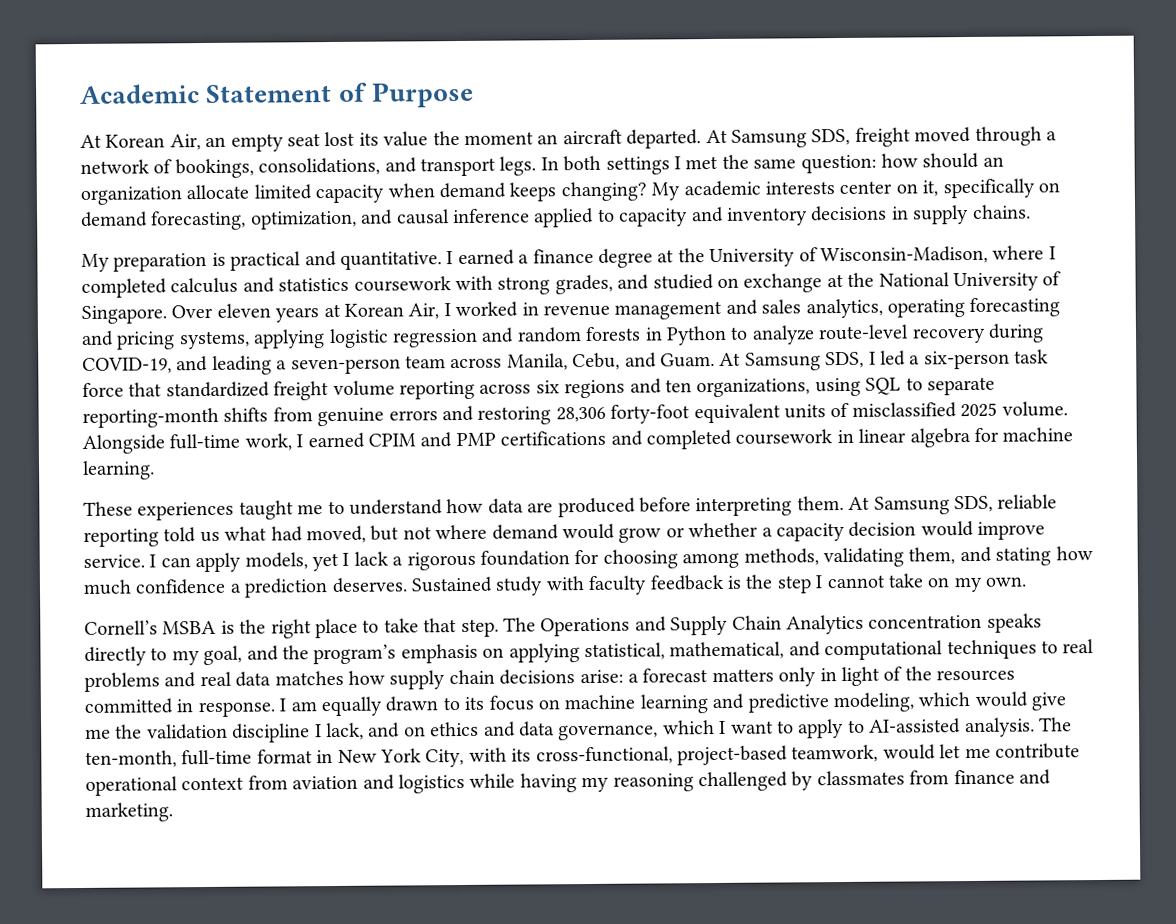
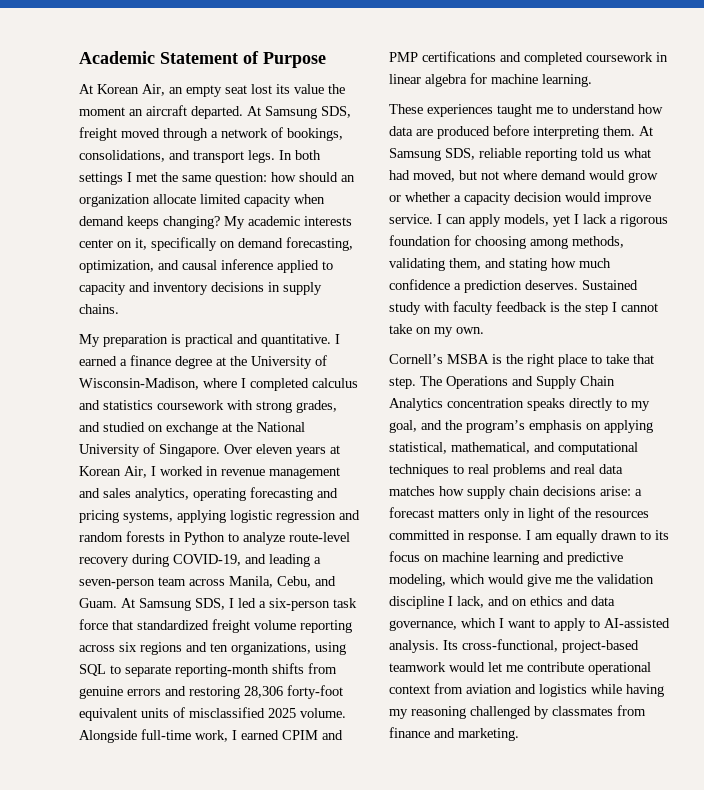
- The ten-month, full-time format in New York City, with its cross-functional, project-based teamwork, would let me contribute operational context from aviation and logistics while having my reasoning challenged by classmates from finance and marketing.
+ Its cross-functional, project-based teamwork would let me contribute operational context from aviation and logistics while having my reasoning challenged by classmates from finance and marketing.

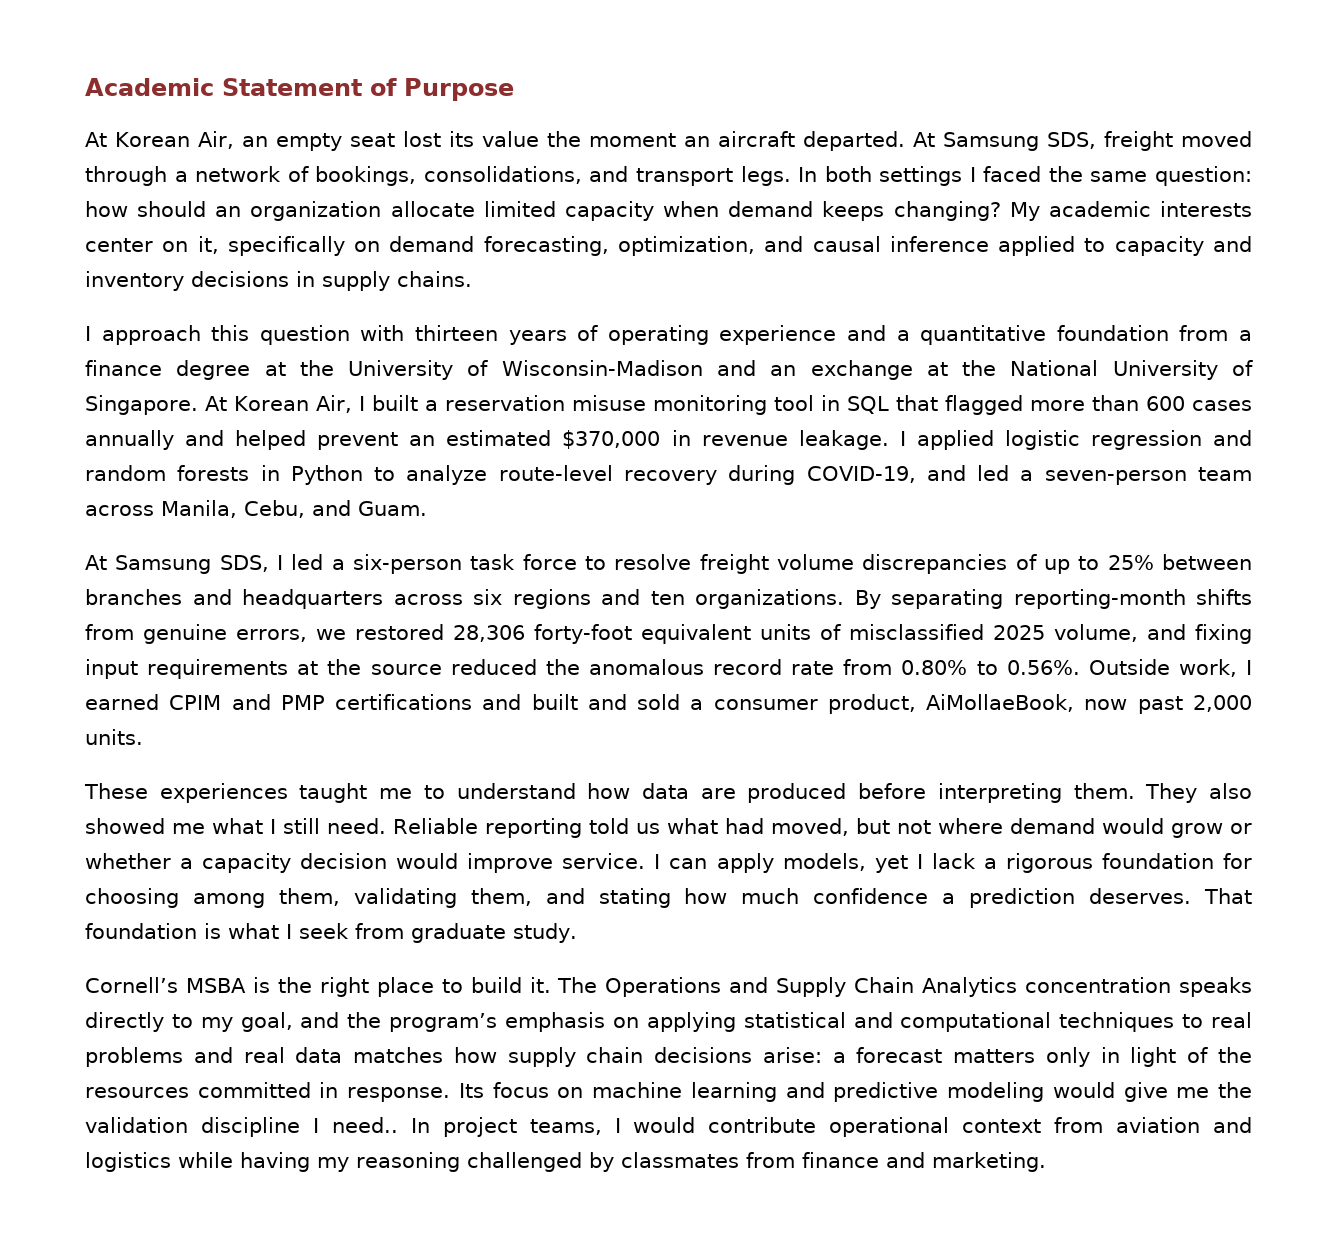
- In both settings I met the same question: how should an organization allocate limited capacity when demand keeps changing?
+ In both settings I faced the same question: how should an organization allocate limited capacity when demand keeps changing?
- My preparation is practical and quantitative. I earned a finance degree at the University of Wisconsin-Madison, where I completed calculus and statistics coursework with strong grades, and studied on exchange at the National University of Singapore.
+ I approach this question with thirteen years of operating experience and a quantitative foundation from a finance degree at the University of Wisconsin-Madison and an exchange at the National University of Singapore.
- Over eleven years at Korean Air, I worked in revenue management and sales analytics, operating forecasting and pricing systems, applying logistic regression and random forests in Python to analyze route-level recovery during COVID-19, and leading a seven-person team across Manila, Cebu, and Guam. At Samsung SDS, I led a six-person task force that standardized freight volume reporting across six regions and ten organizations, using SQL to separate reporting-month shifts from genuine errors and restoring 28,306 forty-foot equivalent units of misclassified 2025 volume. Alongside full-time work, I earned CPIM and PMP certifications and completed coursework in linear algebra for machine learning.
+ At Korean Air, I built a reservation misuse monitoring tool in SQL that flagged more than 600 cases annually and helped prevent an estimated $370,000 in revenue leakage. I applied logistic regression and random forests in Python to analyze route-level recovery during COVID-19, and led a seven-person team across Manila, Cebu, and Guam.
+ At Samsung SDS, I led a six-person task force to resolve freight volume discrepancies of up to 25% between branches and headquarters across six regions and ten organizations. By separating reporting-month shifts from genuine errors, we restored 28,306 forty-foot equivalent units of misclassified 2025 volume, and fixing input requirements at the source reduced the anomalous record rate from 0.80% to 0.56%. Outside work, I earned CPIM and PMP certifications and built and sold a consumer product, AiMollaeBook, now past 2,000 units.
- At Samsung SDS, reliable reporting told us what had moved, but not where demand would grow or whether a capacity decision would improve service.
+ They also showed me what I still need. Reliable reporting told us what had moved, but not where demand would grow or whether a capacity decision would improve service.
- I can apply models, yet I lack a rigorous foundation for choosing among methods, validating them, and stating how much confidence a prediction deserves.
+ I can apply models, yet I lack a rigorous foundation for choosing among them, validating them, and stating how much confidence a prediction deserves.
- Sustained study with faculty feedback is the step I cannot take on my own.
+ That foundation is what I seek from graduate study.
- Cornell’s MSBA is the right place to take that step.
+ Cornell’s MSBA is the right place to build it.
- The Operations and Supply Chain Analytics concentration speaks directly to my goal, and the program’s emphasis on applying statistical, mathematical, and computational techniques to real problems and real data matches how supply chain decisions arise: a forecast matters only in light of the resources committed in response.
+ The Operations and Supply Chain Analytics concentration speaks directly to my goal, and the program’s emphasis on applying statistical and computational techniques to real problems and real data matches how supply chain decisions arise: a forecast matters only in light of the resources committed in response.
- I am equally drawn to its focus on machine learning and predictive modeling, which would give me the validation discipline I lack, and on ethics and data governance, which I want to apply to AI-assisted analysis. Its cross-functional, project-based teamwork would let me contribute operational context from aviation and logistics while having my reasoning challenged by classmates from finance and marketing.
+ Its focus on machine learning and predictive modeling would give me the validation discipline I need.. In project teams, I would contribute operational context from aviation and logistics while having my reasoning challenged by classmates from finance and marketing.

